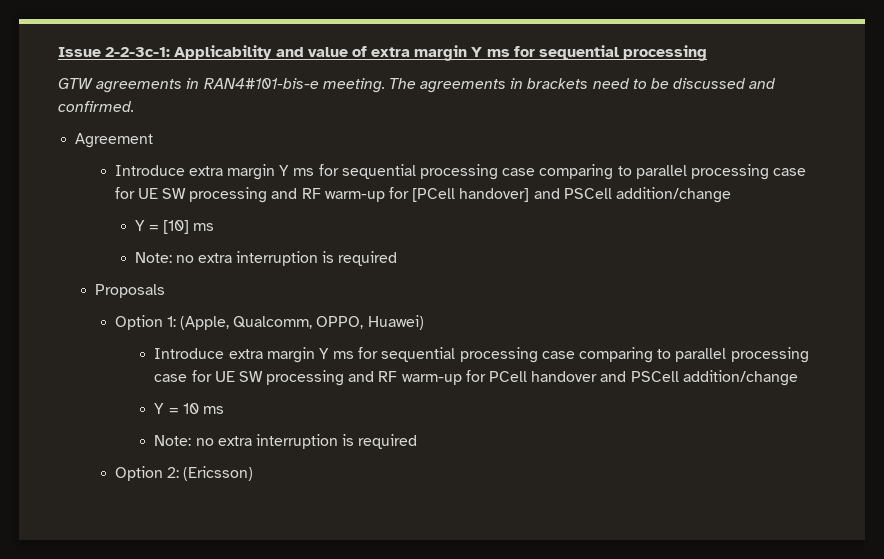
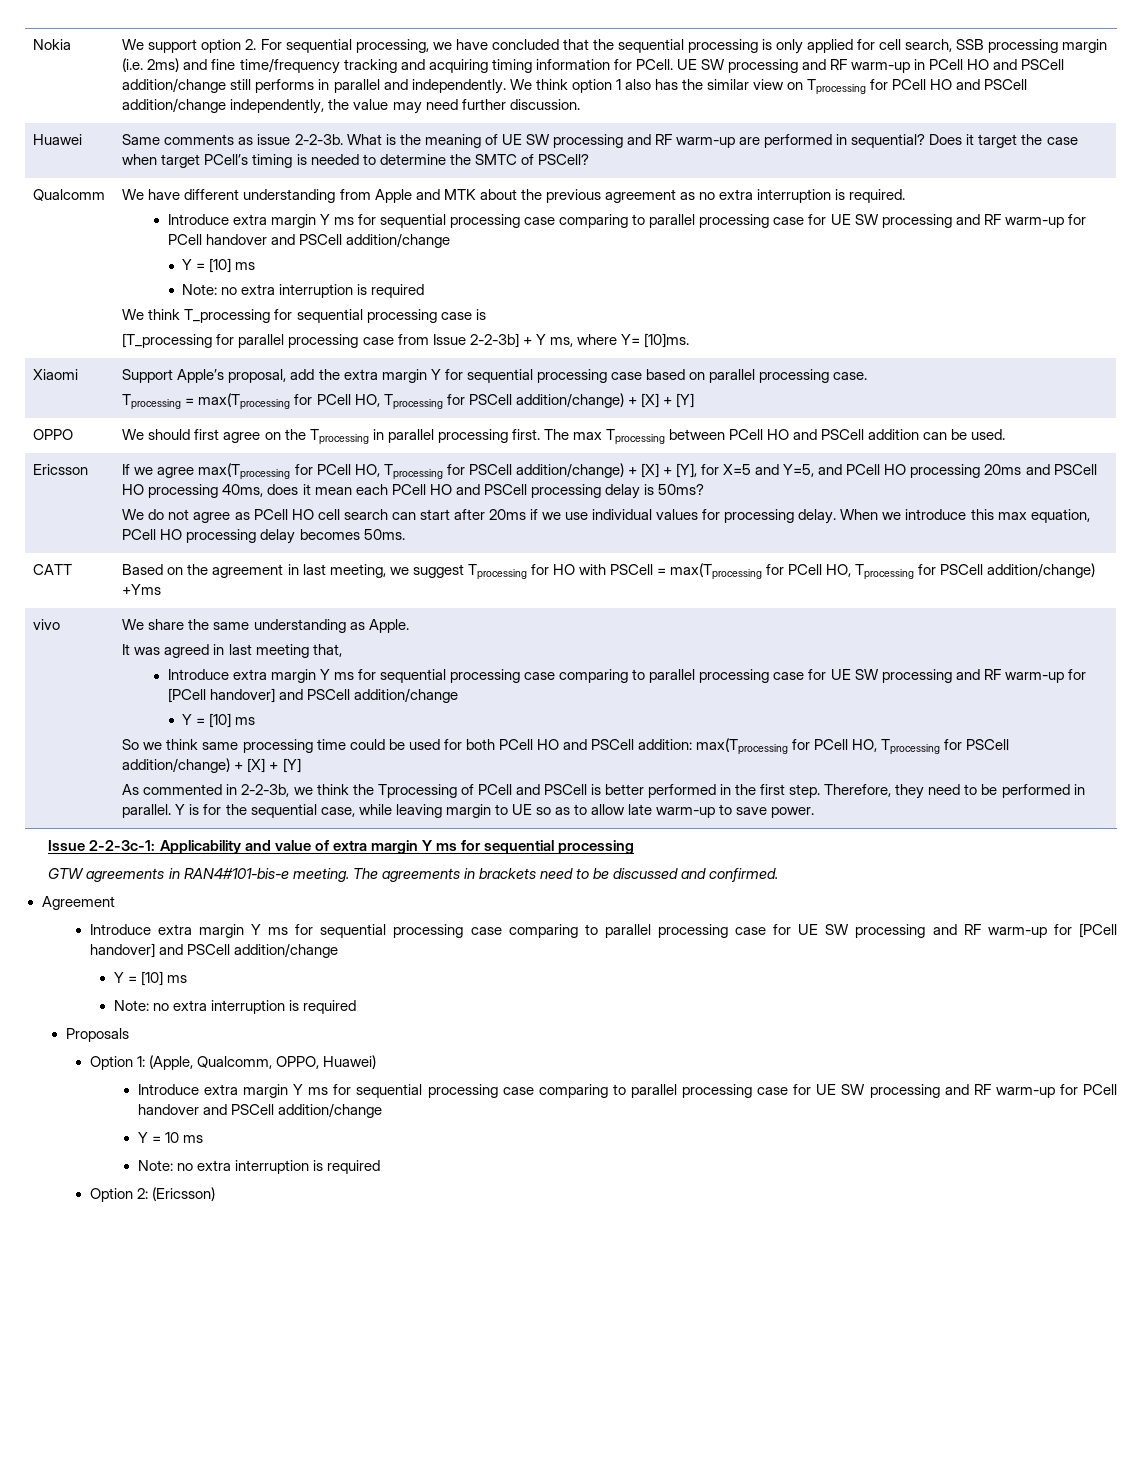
+ Nokia | We support option 2. For sequential processing, we have concluded that the sequential processing is only applied for cell search, SSB processing margin (i.e. 2ms) and fine time/frequency tracking and acquiring timing information for PCell. UE SW processing and RF warm-up in PCell HO and PSCell addition/change still performs in parallel and independently. We think option 1 also has the similar view on Tprocessing for PCell HO and PSCell addition/change independently, the value may need further discussion.
+ Huawei | Same comments as issue 2-2-3b. What is the meaning of UE SW processing and RF warm-up are performed in sequential? Does it target the case when target PCell’s timing is needed to determine the SMTC of PSCell?
+ Qualcomm | We have different understanding from Apple and MTK about the previous agreement as no extra interruption is required.
+ Introduce extra margin Y ms for sequential processing case comparing to parallel processing case for UE SW processing and RF warm-up for PCell handover and PSCell addition/change
+ Y = [10] ms
+ Note: no extra interruption is required
+ We think T_processing for sequential processing case is
+ [T_processing for parallel processing case from Issue 2-2-3b] + Y ms, where Y= [10]ms.
+ Xiaomi | Support Apple’s proposal, add the extra margin Y for sequential processing case based on parallel processing case.
+ Tprocessing = max(Tprocessing for PCell HO, Tprocessing for PSCell addition/change) + [X] + [Y]
+ OPPO | We should first agree on the Tprocessing in parallel processing first. The max Tprocessing between PCell HO and PSCell addition can be used.
+ Ericsson | If we agree max(Tprocessing for PCell HO, Tprocessing for PSCell addition/change) + [X] + [Y], for X=5 and Y=5, and PCell HO processing 20ms and PSCell HO processing 40ms, does it mean each PCell HO and PSCell processing delay is 50ms?
+ We do not agree as PCell HO cell search can start after 20ms if we use individual values for processing delay. When we introduce this max equation, PCell HO processing delay becomes 50ms.
+ CATT | Based on the agreement in last meeting, we suggest Tprocessing for HO with PSCell = max(Tprocessing for PCell HO, Tprocessing for PSCell addition/change) +Yms
+ vivo | We share the same understanding as Apple.
+ It was agreed in last meeting that,
+ Introduce extra margin Y ms for sequential processing case comparing to parallel processing case for UE SW processing and RF warm-up for [PCell handover] and PSCell addition/change
+ Y = [10] ms
+ So we think same processing time could be used for both PCell HO and PSCell addition: max(Tprocessing for PCell HO, Tprocessing for PSCell addition/change) + [X] + [Y]
+ As commented in 2-2-3b, we think the Tprocessing of PCell and PSCell is better performed in the first step. Therefore, they need to be performed in parallel. Y is for the sequential case, while leaving margin to UE so as to allow late warm-up to save power.

